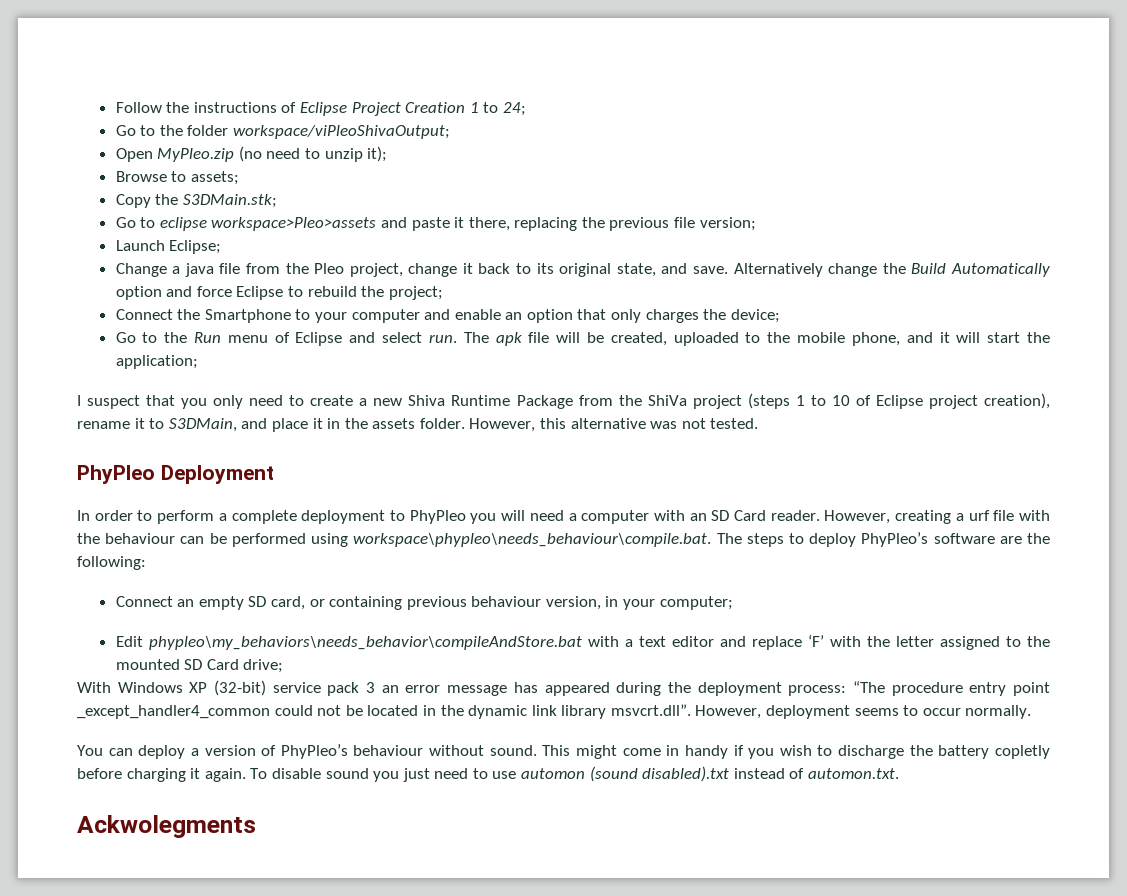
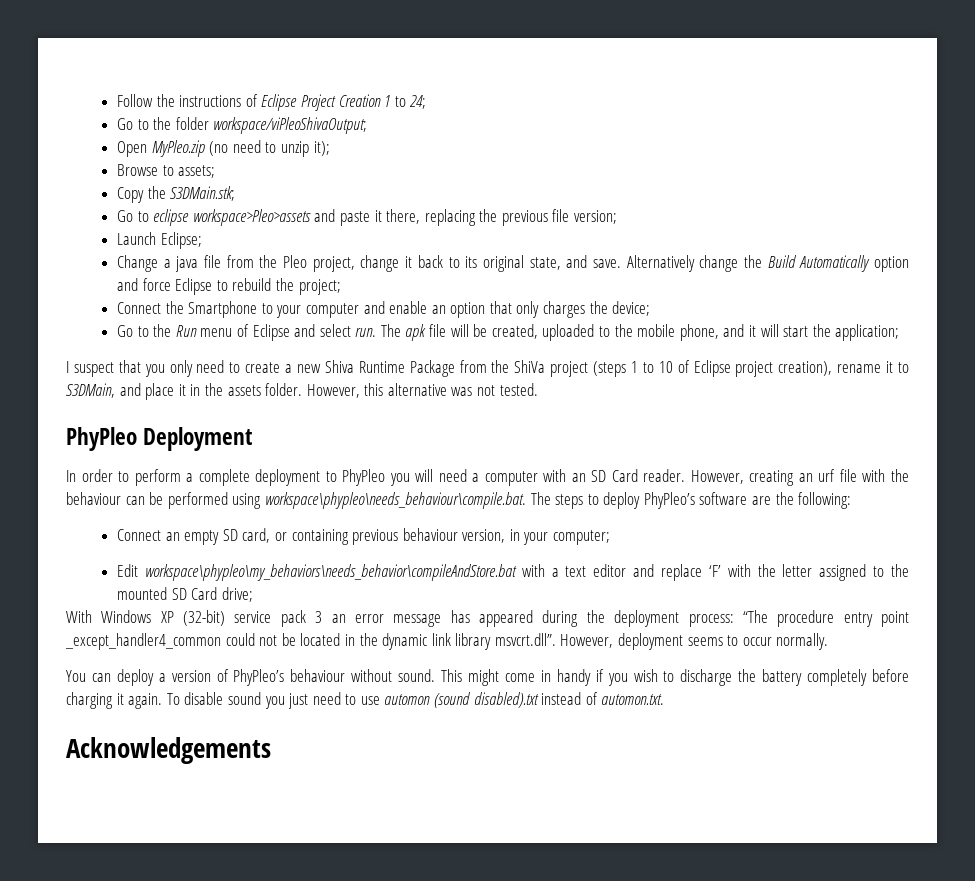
- However, creating a urf file with the behaviour can be performed using workspace\phypleo\needs_behaviour\compile.bat. The steps to deploy PhyPleo’s software are the following:
+ However, creating an urf file with the behaviour can be performed using workspace\phypleo\needs_behaviour\compile.bat. The steps to deploy PhyPleo’s software are the following:
- Edit phypleo\my_behaviors\needs_behavior\compileAndStore.bat with a text editor and replace ‘F’ with the letter assigned to the mounted SD Card drive;
+ Edit workspace\phypleo\my_behaviors\needs_behavior\compileAndStore.bat with a text editor and replace ‘F’ with the letter assigned to the mounted SD Card drive;
- This might come in handy if you wish to discharge the battery copletly before charging it again.
+ This might come in handy if you wish to discharge the battery completely before charging it again.
- Ackwolegments
+ Acknowledgements

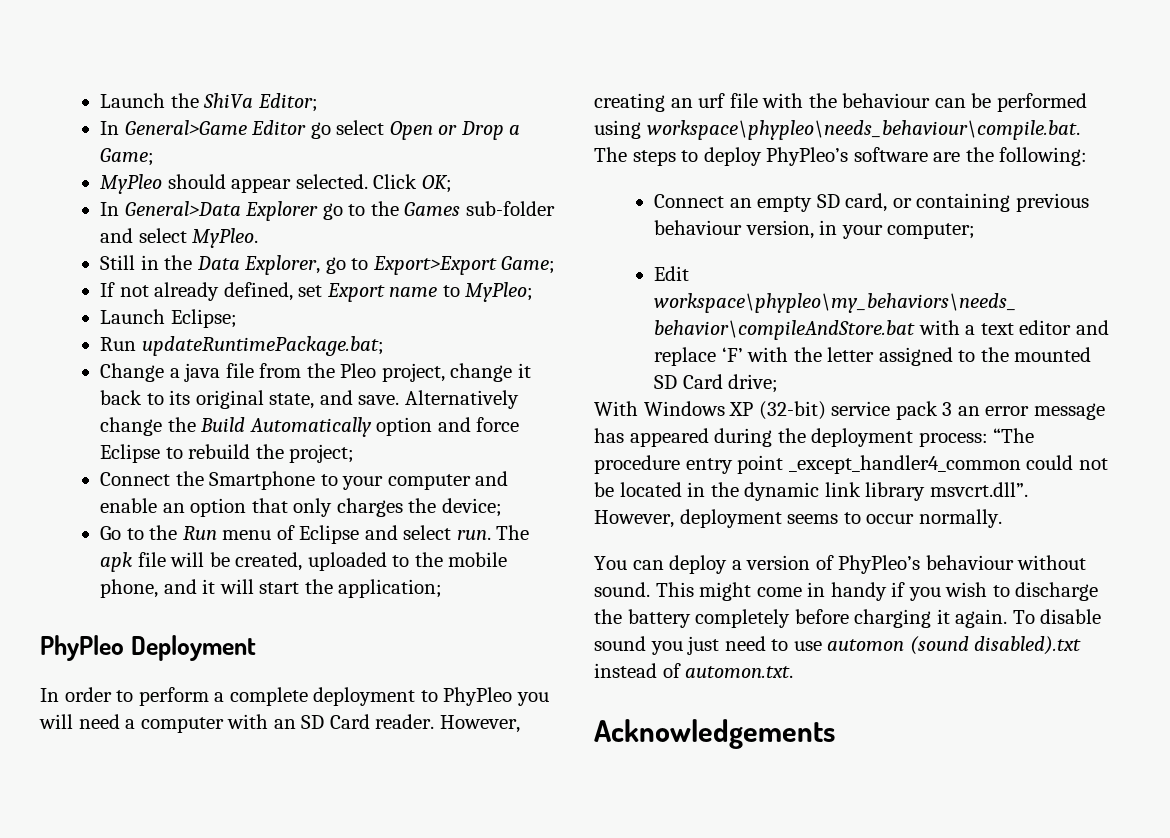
- Follow the instructions of Eclipse Project Creation 1 to 24;
- Go to the folder workspace/viPleoShivaOutput;
- Open MyPleo.zip (no need to unzip it);
- Browse to assets;
- Copy the S3DMain.stk;
- Go to eclipse workspace>Pleo>assets and paste it there, replacing the previous file version;
+ Launch the ShiVa Editor;
+ In General>Game Editor go select Open or Drop a Game;
+ MyPleo should appear selected. Click OK;
+ In General>Data Explorer go to the Games sub-folder and select MyPleo.
+ Still in the Data Explorer, go to Export>Export Game;
+ If not already defined, set Export name to MyPleo;
+ Run updateRuntimePackage.bat;
- I suspect that you only need to create a new Shiva Runtime Package from the ShiVa project (steps 1 to 10 of Eclipse project creation), rename it to S3DMain, and place it in the assets folder. However, this alternative was not tested.

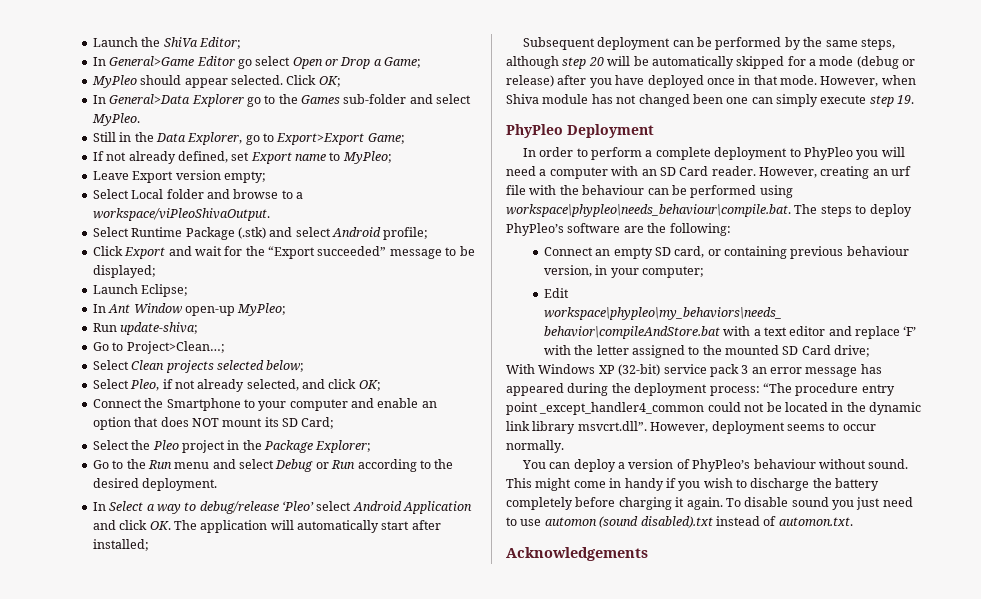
+ Leave Export version empty;
+ Select Local folder and browse to a workspace/viPleoShivaOutput.
+ Select Runtime Package (.stk) and select Android profile;
+ Click Export and wait for the “Export succeeded” message to be displayed;
  Launch Eclipse;
- Run updateRuntimePackage.bat;
- Change a java file from the Pleo project, change it back to its original state, and save. Alternatively change the Build Automatically option and force Eclipse to rebuild the project;
+ In Ant Window open-up MyPleo;
+ Run update-shiva;
+ Go to Project>Clean…;
+ Select Clean projects selected below;
+ Select Pleo, if not already selected, and click OK;
- Connect the Smartphone to your computer and enable an option that only charges the device;
+ Connect the Smartphone to your computer and enable an option that does NOT mount its SD Card;
+ Select the Pleo project in the Package Explorer;
- Go to the Run menu of Eclipse and select run. The apk file will be created, uploaded to the mobile phone, and it will start the application;
+ Go to the Run menu and select Debug or Run according to the desired deployment.
+ In Select a way to debug/release ‘Pleo’ select Android Application and click OK. The application will automatically start after installed;
+ Subsequent deployment can be performed by the same steps, although step 20 will be automatically skipped for a mode (debug or release) after you have deployed once in that mode. However, when Shiva module has not changed been one can simply execute step 19.

